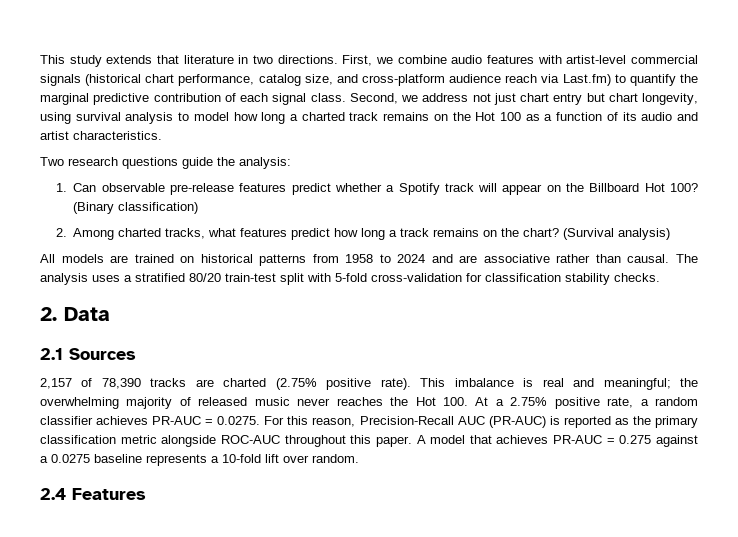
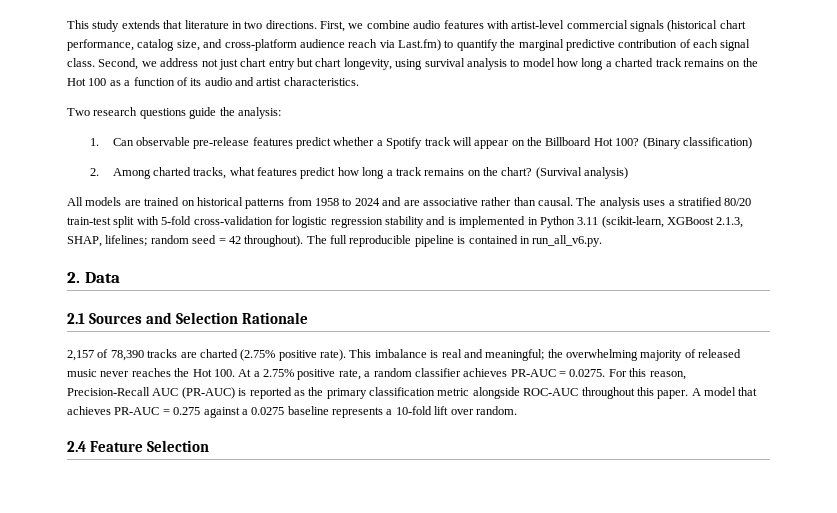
- The analysis uses a stratified 80/20 train-test split with 5-fold cross-validation for classification stability checks.
+ The analysis uses a stratified 80/20 train-test split with 5-fold cross-validation for logistic regression stability and is implemented in Python 3.11 (scikit-learn, XGBoost 2.1.3, SHAP, lifelines; random seed = 42 throughout). The full reproducible pipeline is contained in run_all_v6.py.
- 2.1 Sources
+ 2.1 Sources and Selection Rationale
- 2.4 Features
+ 2.4 Feature Selection

